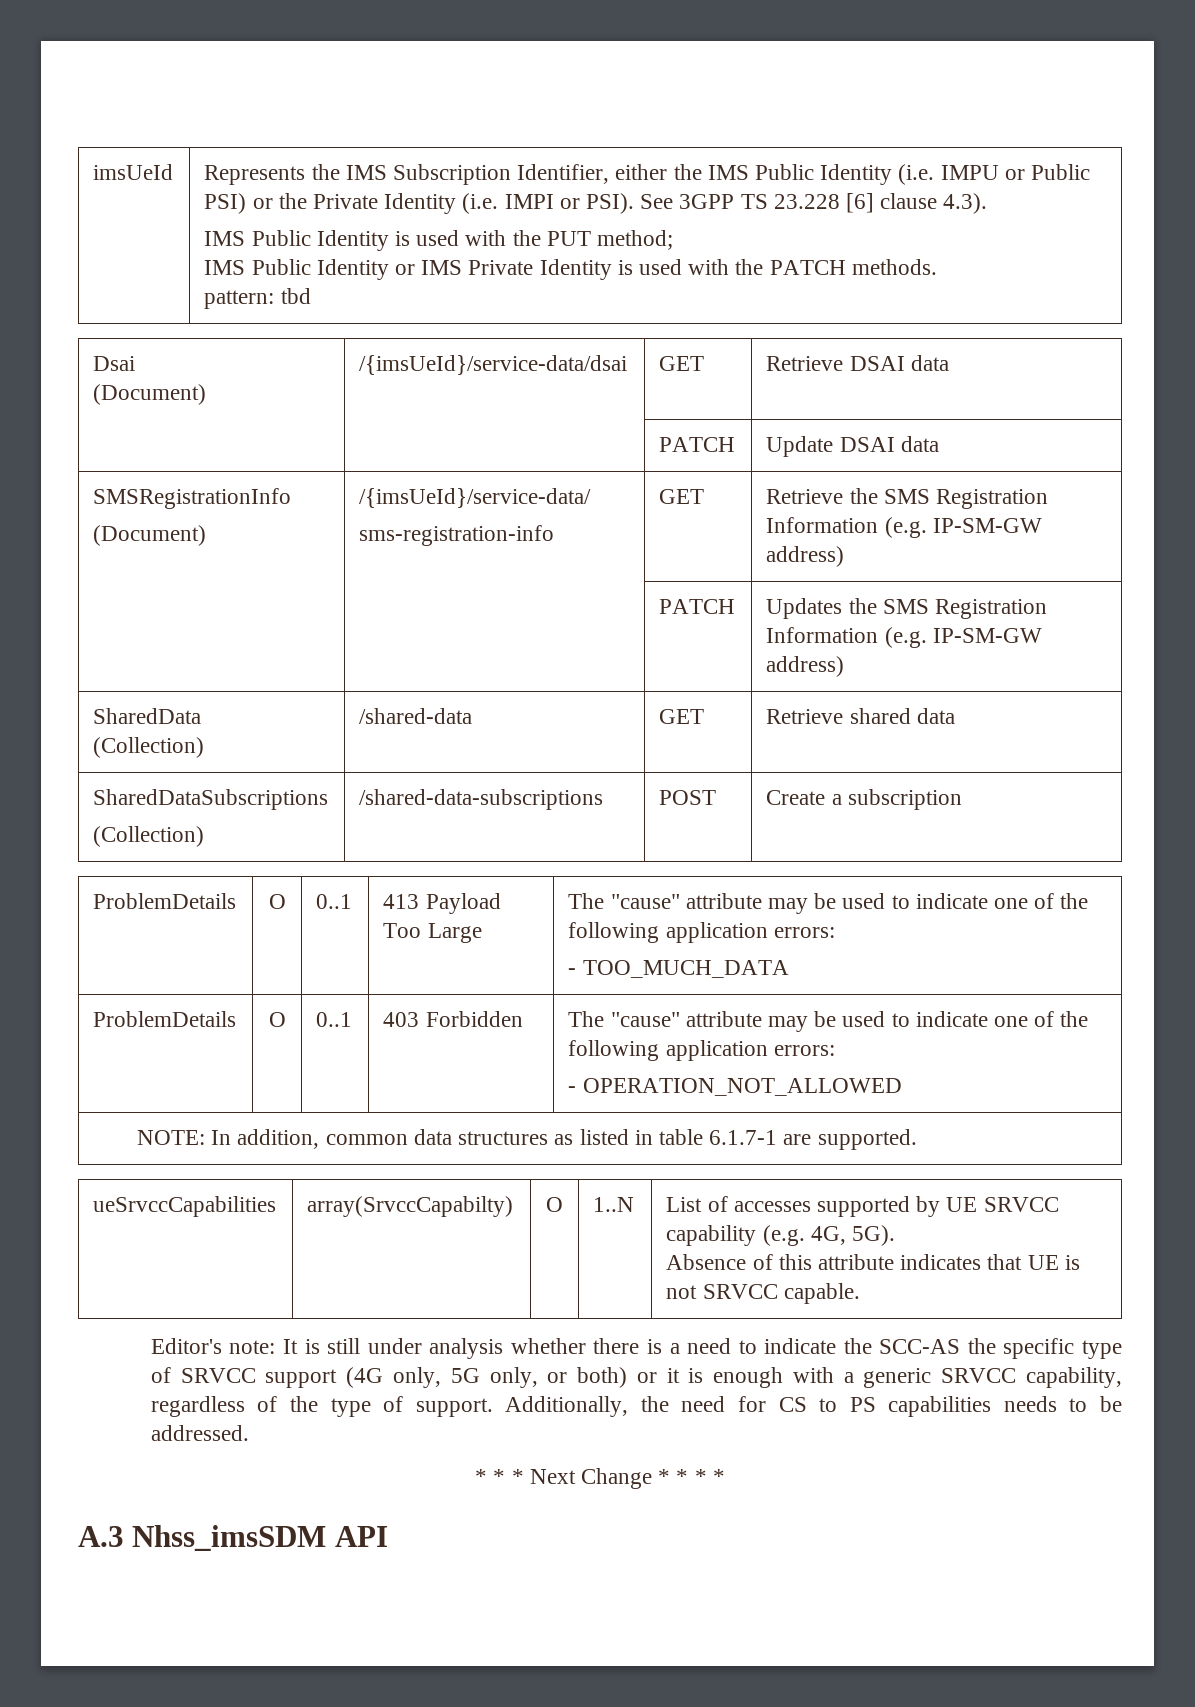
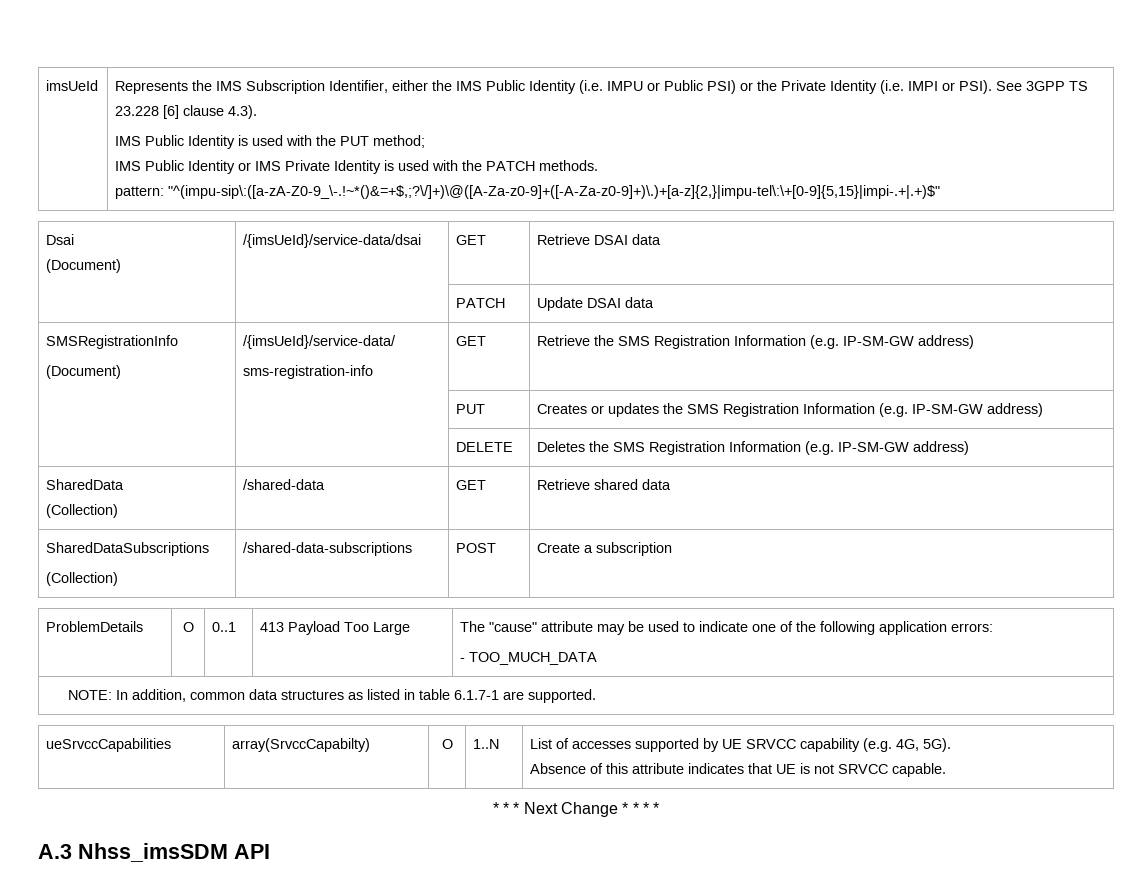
- pattern: tbd
+ pattern: "^(impu-sip\:([a-zA-Z0-9_\-.!~*()&=+$,;?\/]+)\@([A-Za-z0-9]+([-A-Za-z0-9]+)\.)+[a-z]{2,}|impu-tel\:\+[0-9]{5,15}|impi-.+|.+)$"
- | | PATCH | Updates the SMS Registration Information (e.g. IP-SM-GW address)
+ | | PUT | Creates or updates the SMS Registration Information (e.g. IP-SM-GW address)
+ | | DELETE | Deletes the SMS Registration Information (e.g. IP-SM-GW address)
- ProblemDetails | O | 0..1 | 403 Forbidden | The "cause" attribute may be used to indicate one of the following application errors:
- - OPERATION_NOT_ALLOWED
- Editor's note: It is still under analysis whether there is a need to indicate the SCC-AS the specific type of SRVCC support (4G only, 5G only, or both) or it is enough with a generic SRVCC capability, regardless of the type of support. Additionally, the need for CS to PS capabilities needs to be addressed.

